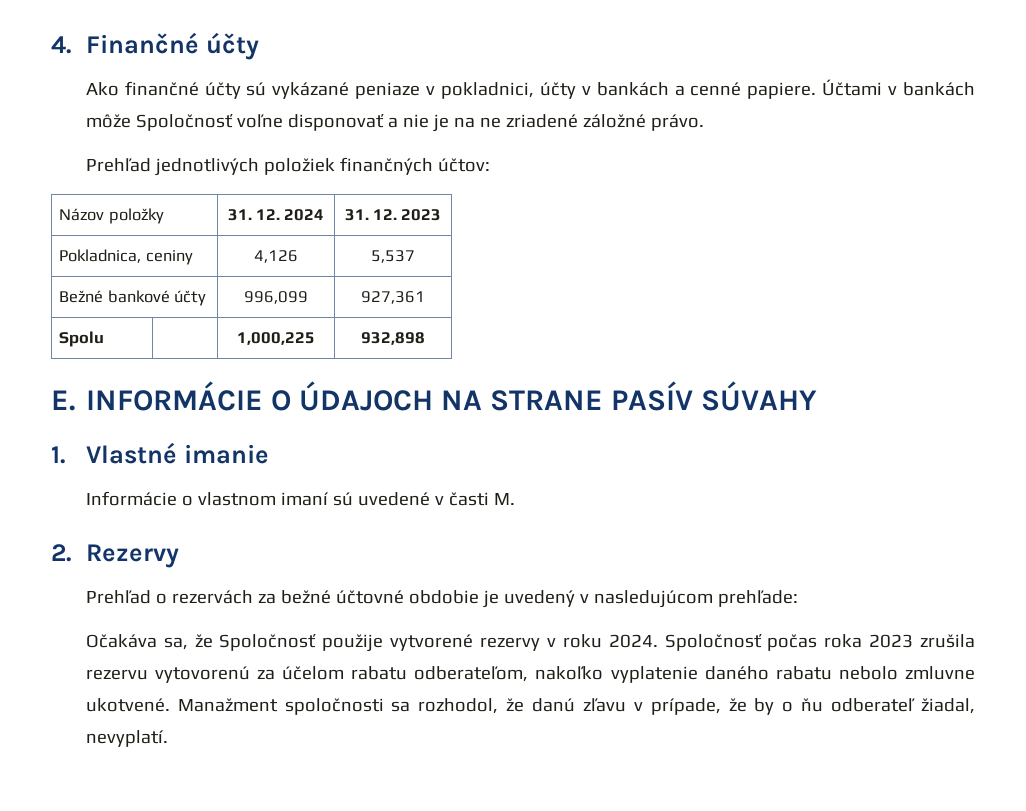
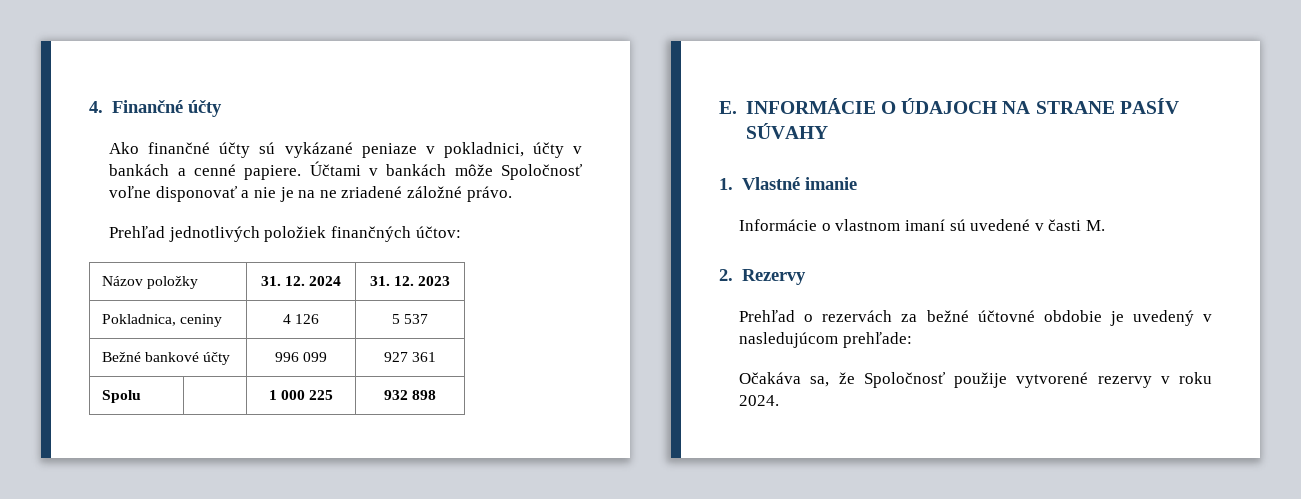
- Pokladnica, ceniny | 4,126 | 5,537
+ Pokladnica, ceniny | 4 126 | 5 537
- Bežné bankové účty | 996,099 | 927,361
- Spolu | | 1,000,225 | 932,898
+ Bežné bankové účty | 996 099 | 927 361
+ Spolu | | 1 000 225 | 932 898
- Spoločnosť počas roka 2023 zrušila rezervu vytovorenú za účelom rabatu odberateľom, nakoľko vyplatenie daného rabatu nebolo zmluvne ukotvené. Manažment spoločnosti sa rozhodol, že danú zľavu v prípade, že by o ňu odberateľ žiadal, nevyplatí.

